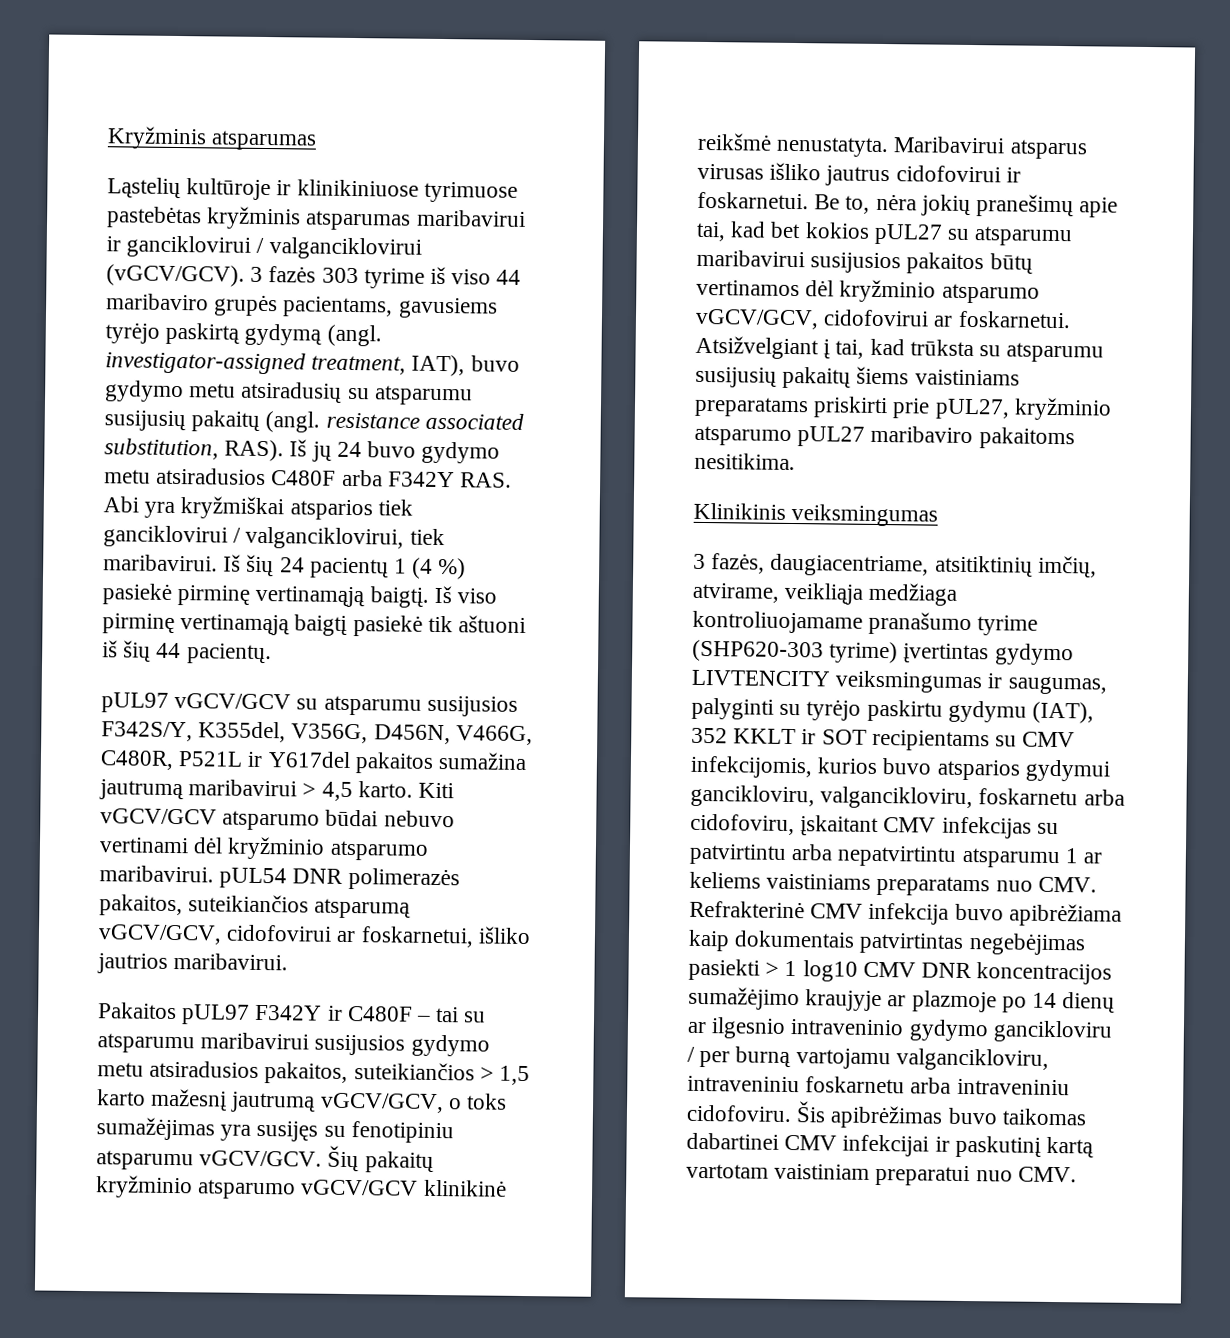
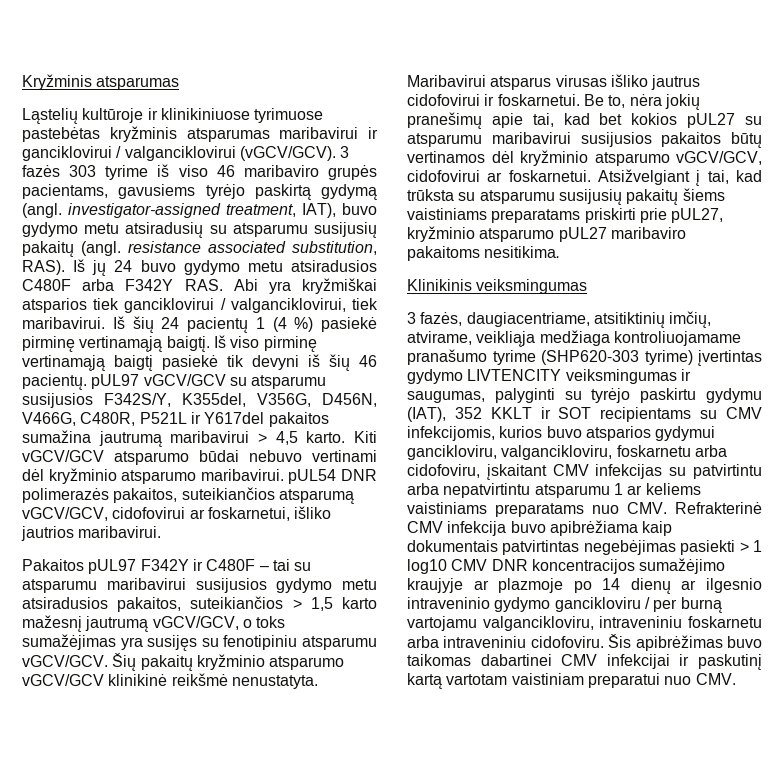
- 3 fazės 303 tyrime iš viso 44 maribaviro grupės pacientams, gavusiems tyrėjo paskirtą gydymą (angl. investigator-assigned treatment, IAT), buvo gydymo metu atsiradusių su atsparumu susijusių pakaitų (angl. resistance associated substitution, RAS).
+ 3 fazės 303 tyrime iš viso 46 maribaviro grupės pacientams, gavusiems tyrėjo paskirtą gydymą (angl. investigator-assigned treatment, IAT), buvo gydymo metu atsiradusių su atsparumu susijusių pakaitų (angl. resistance associated substitution, RAS).
- Iš viso pirminę vertinamąją baigtį pasiekė tik aštuoni iš šių 44 pacientų.
- pUL97 vGCV/GCV su atsparumu susijusios F342S/Y, K355del, V356G, D456N, V466G, C480R, P521L ir Y617del pakaitos sumažina jautrumą maribavirui > 4,5 karto.
+ Iš viso pirminę vertinamąją baigtį pasiekė tik devyni iš šių 46 pacientų. pUL97 vGCV/GCV su atsparumu susijusios F342S/Y, K355del, V356G, D456N, V466G, C480R, P521L ir Y617del pakaitos sumažina jautrumą maribavirui > 4,5 karto.

